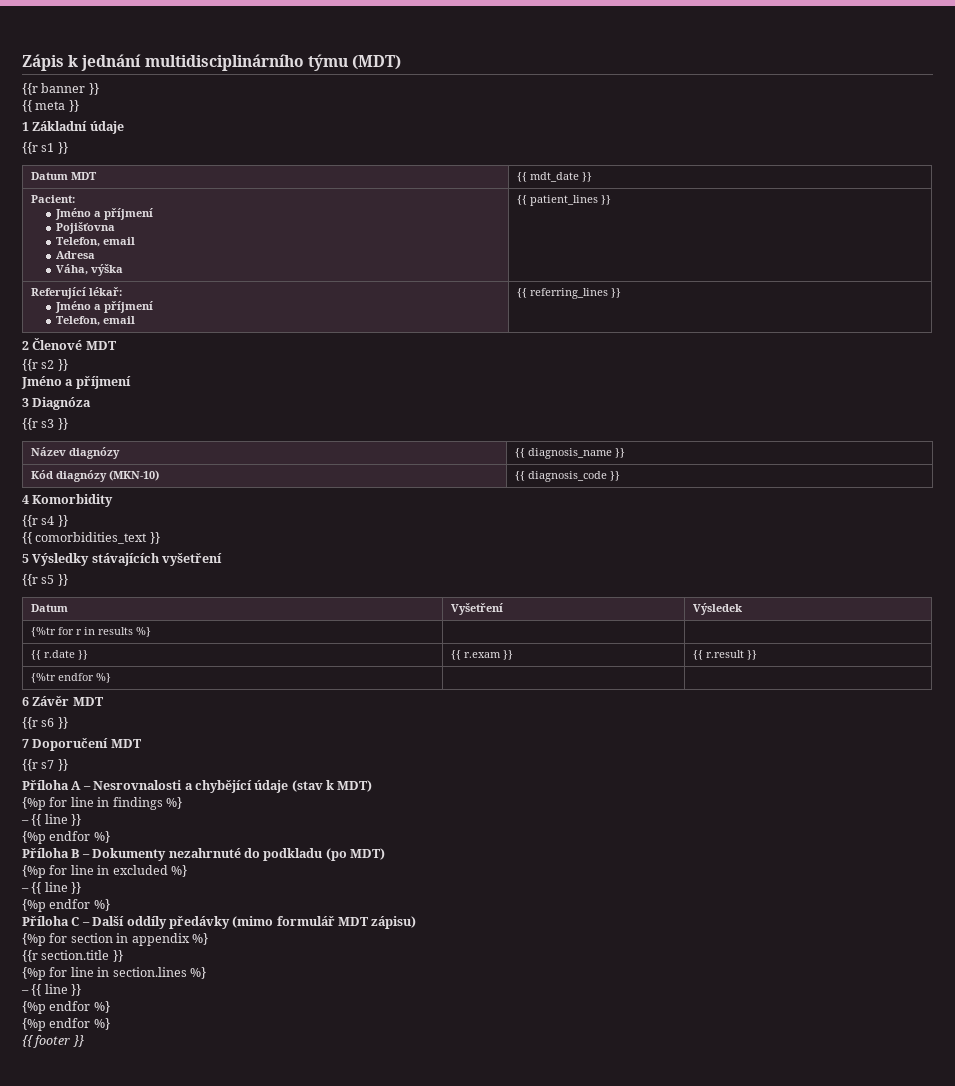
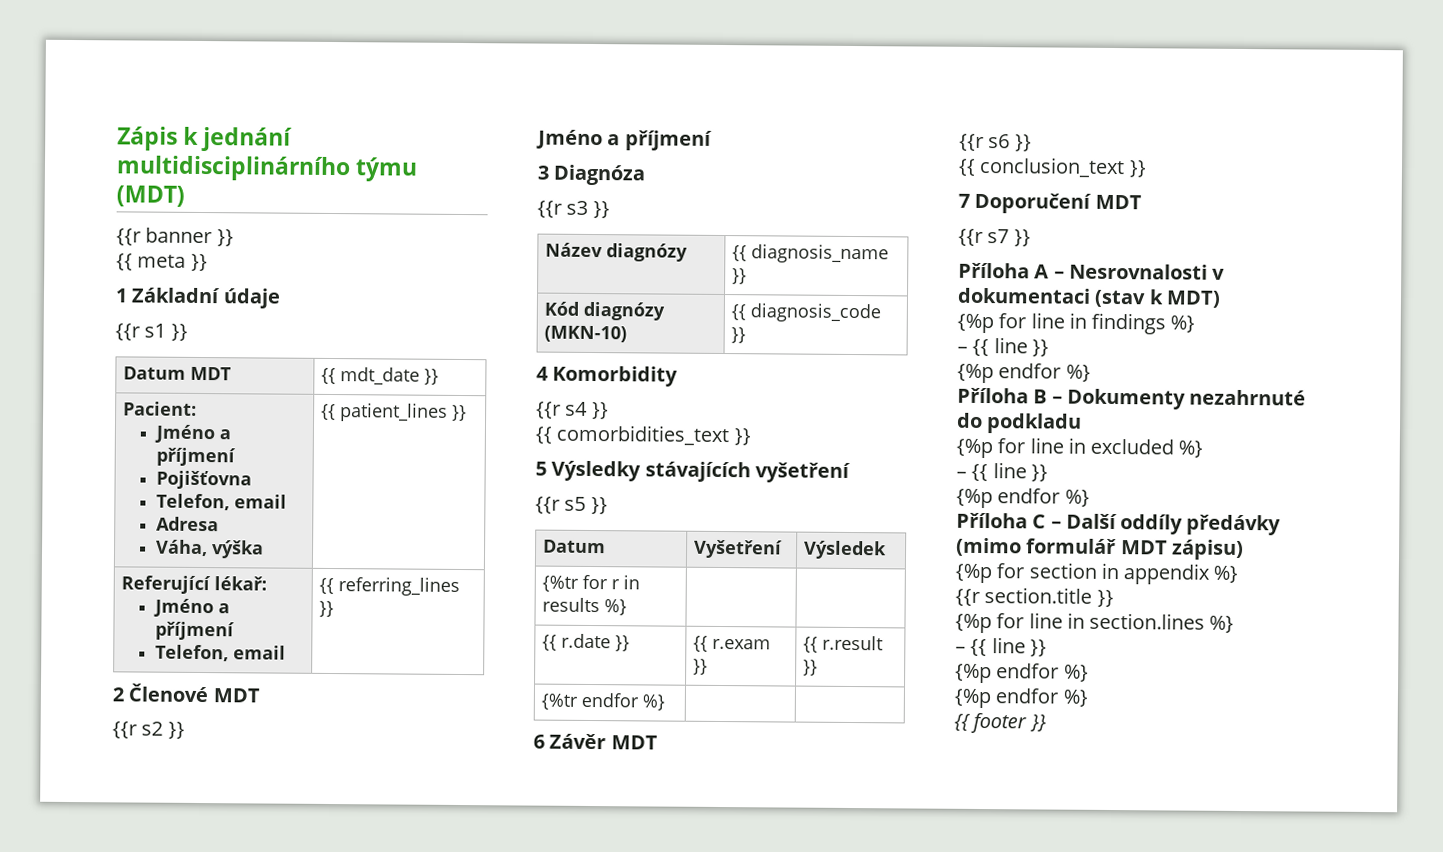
+ {{ conclusion_text }}
- Příloha A – Nesrovnalosti a chybějící údaje (stav k MDT)
+ Příloha A – Nesrovnalosti v dokumentaci (stav k MDT)
- Příloha B – Dokumenty nezahrnuté do podkladu (po MDT)
+ Příloha B – Dokumenty nezahrnuté do podkladu

